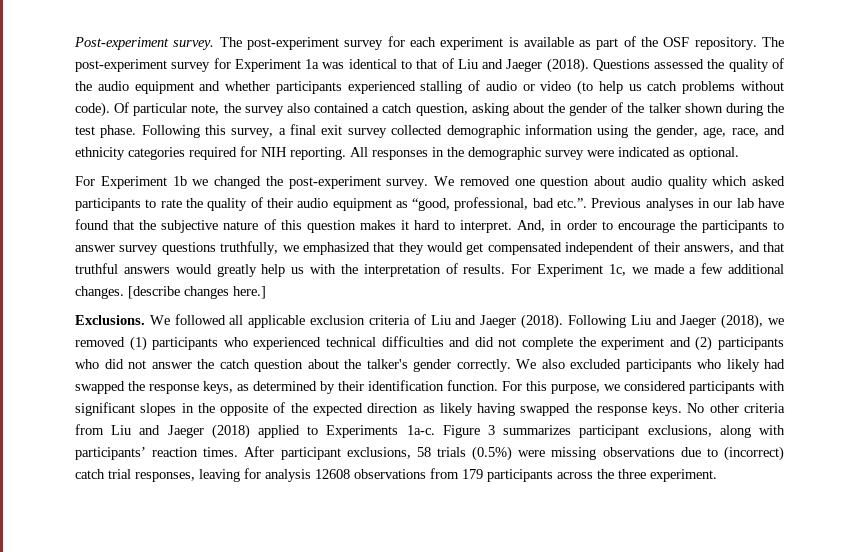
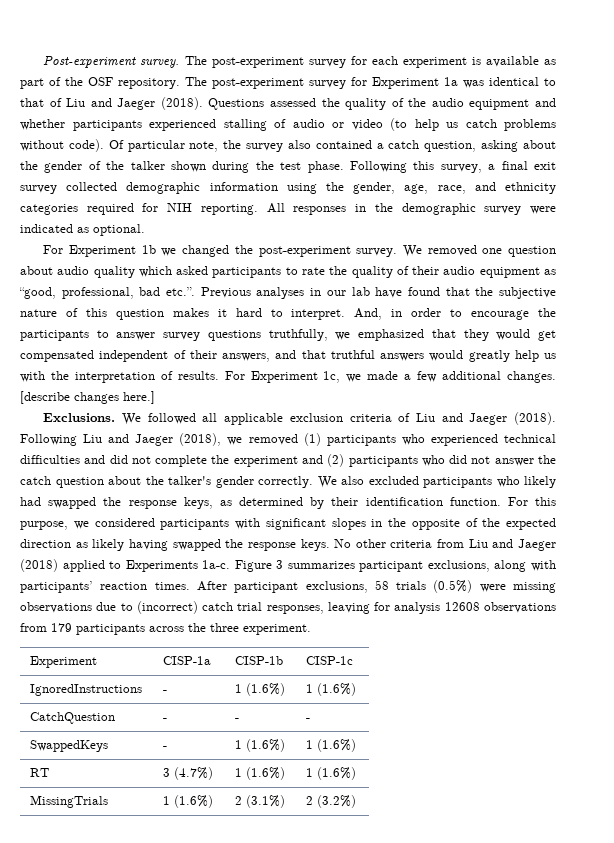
+ Experiment | CISP-1a | CISP-1b | CISP-1c
+ IgnoredInstructions | - | 1 (1.6%) | 1 (1.6%)
+ CatchQuestion | - | - | -
+ SwappedKeys | - | 1 (1.6%) | 1 (1.6%)
+ RT | 3 (4.7%) | 1 (1.6%) | 1 (1.6%)
+ MissingTrials | 1 (1.6%) | 2 (3.1%) | 2 (3.2%)

